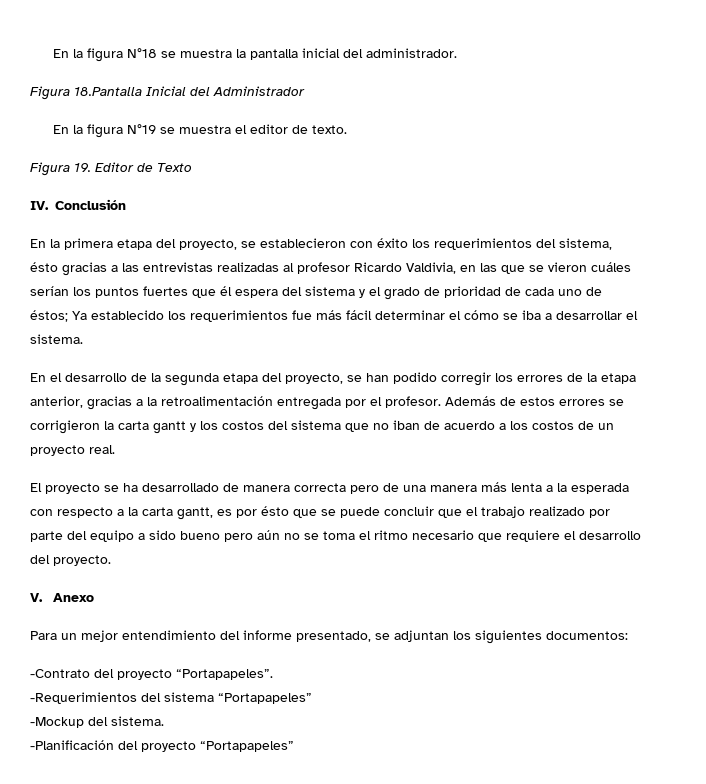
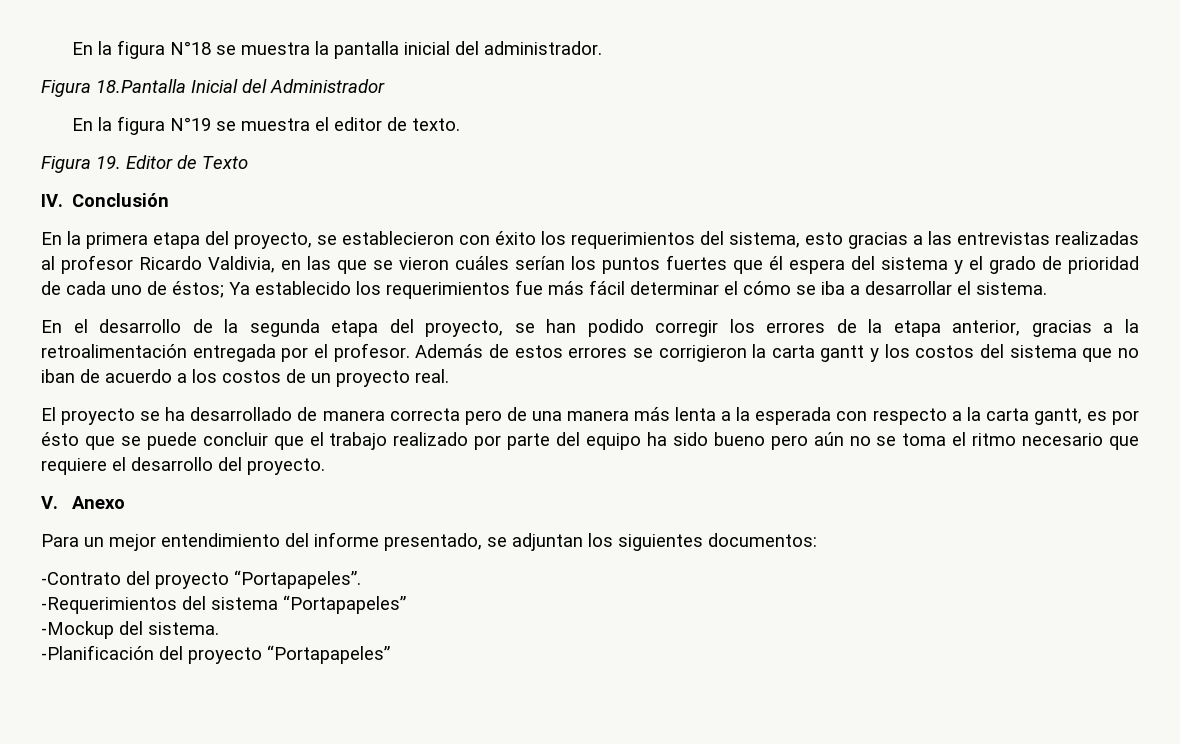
- En la primera etapa del proyecto, se establecieron con éxito los requerimientos del sistema, ésto gracias a las entrevistas realizadas al profesor Ricardo Valdivia, en las que se vieron cuáles serían los puntos fuertes que él espera del sistema y el grado de prioridad de cada uno de éstos;
+ En la primera etapa del proyecto, se establecieron con éxito los requerimientos del sistema, esto gracias a las entrevistas realizadas al profesor Ricardo Valdivia, en las que se vieron cuáles serían los puntos fuertes que él espera del sistema y el grado de prioridad de cada uno de éstos;
- El proyecto se ha desarrollado de manera correcta pero de una manera más lenta a la esperada con respecto a la carta gantt, es por ésto que se puede concluir que el trabajo realizado por parte del equipo a sido bueno pero aún no se toma el ritmo necesario que requiere el desarrollo del proyecto.
+ El proyecto se ha desarrollado de manera correcta pero de una manera más lenta a la esperada con respecto a la carta gantt, es por ésto que se puede concluir que el trabajo realizado por parte del equipo ha sido bueno pero aún no se toma el ritmo necesario que requiere el desarrollo del proyecto.

